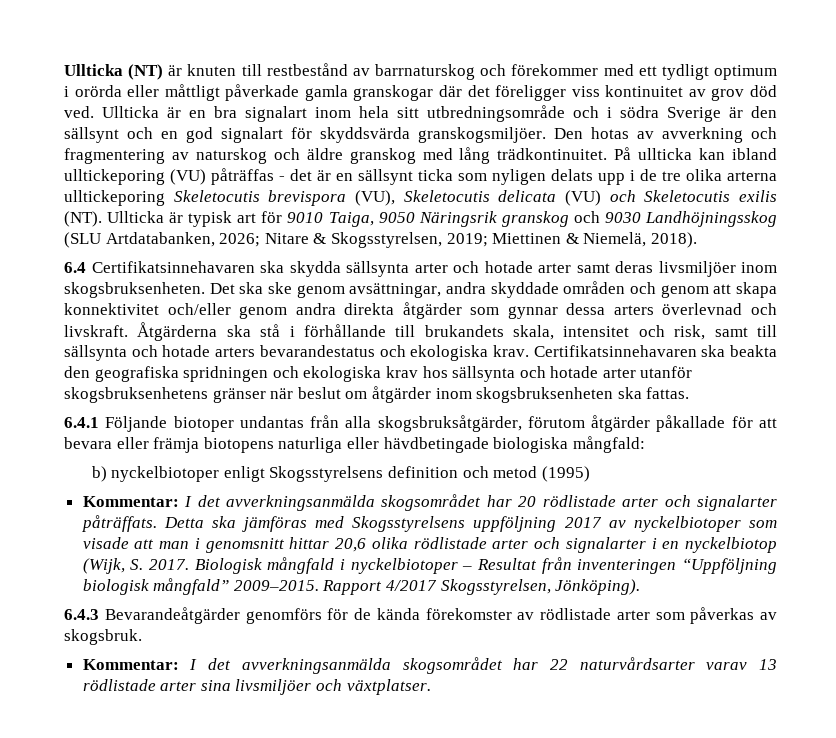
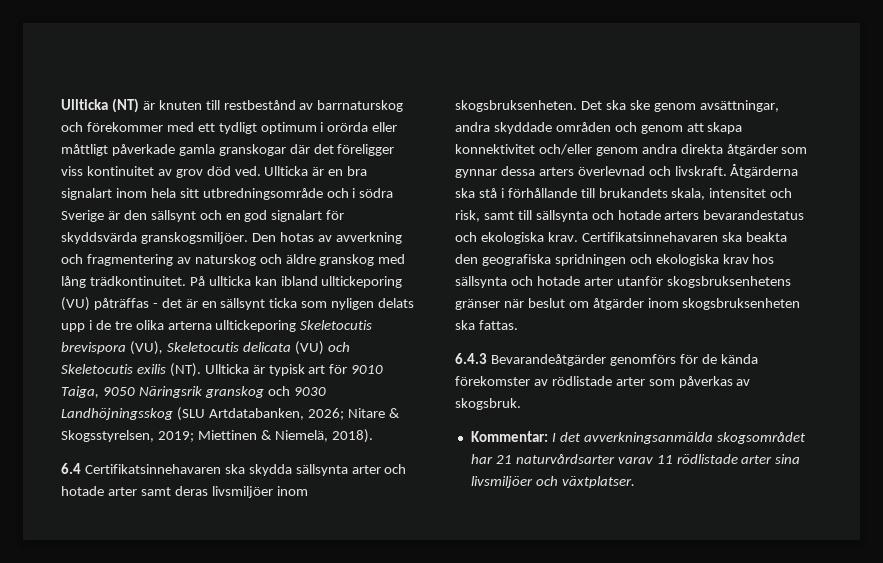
- 6.4.1 Följande biotoper undantas från alla skogsbruksåtgärder, förutom åtgärder påkallade för att bevara eller främja biotopens naturliga eller hävdbetingade biologiska mångfald:
- b) nyckelbiotoper enligt Skogsstyrelsens definition och metod (1995)
- Kommentar: I det avverkningsanmälda skogsområdet har 20 rödlistade arter och signalarter påträffats. Detta ska jämföras med Skogsstyrelsens uppföljning 2017 av nyckelbiotoper som visade att man i genomsnitt hittar 20,6 olika rödlistade arter och signalarter i en nyckelbiotop (Wijk, S. 2017. Biologisk mångfald i nyckelbiotoper – Resultat från inventeringen “Uppföljning biologisk mångfald” 2009–2015. Rapport 4/2017 Skogsstyrelsen, Jönköping).
- Kommentar: I det avverkningsanmälda skogsområdet har 22 naturvårdsarter varav 13 rödlistade arter sina livsmiljöer och växtplatser.
+ Kommentar: I det avverkningsanmälda skogsområdet har 21 naturvårdsarter varav 11 rödlistade arter sina livsmiljöer och växtplatser.

